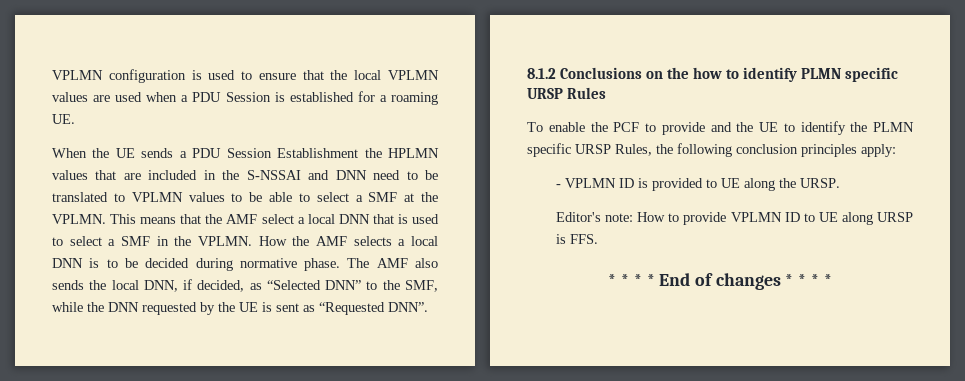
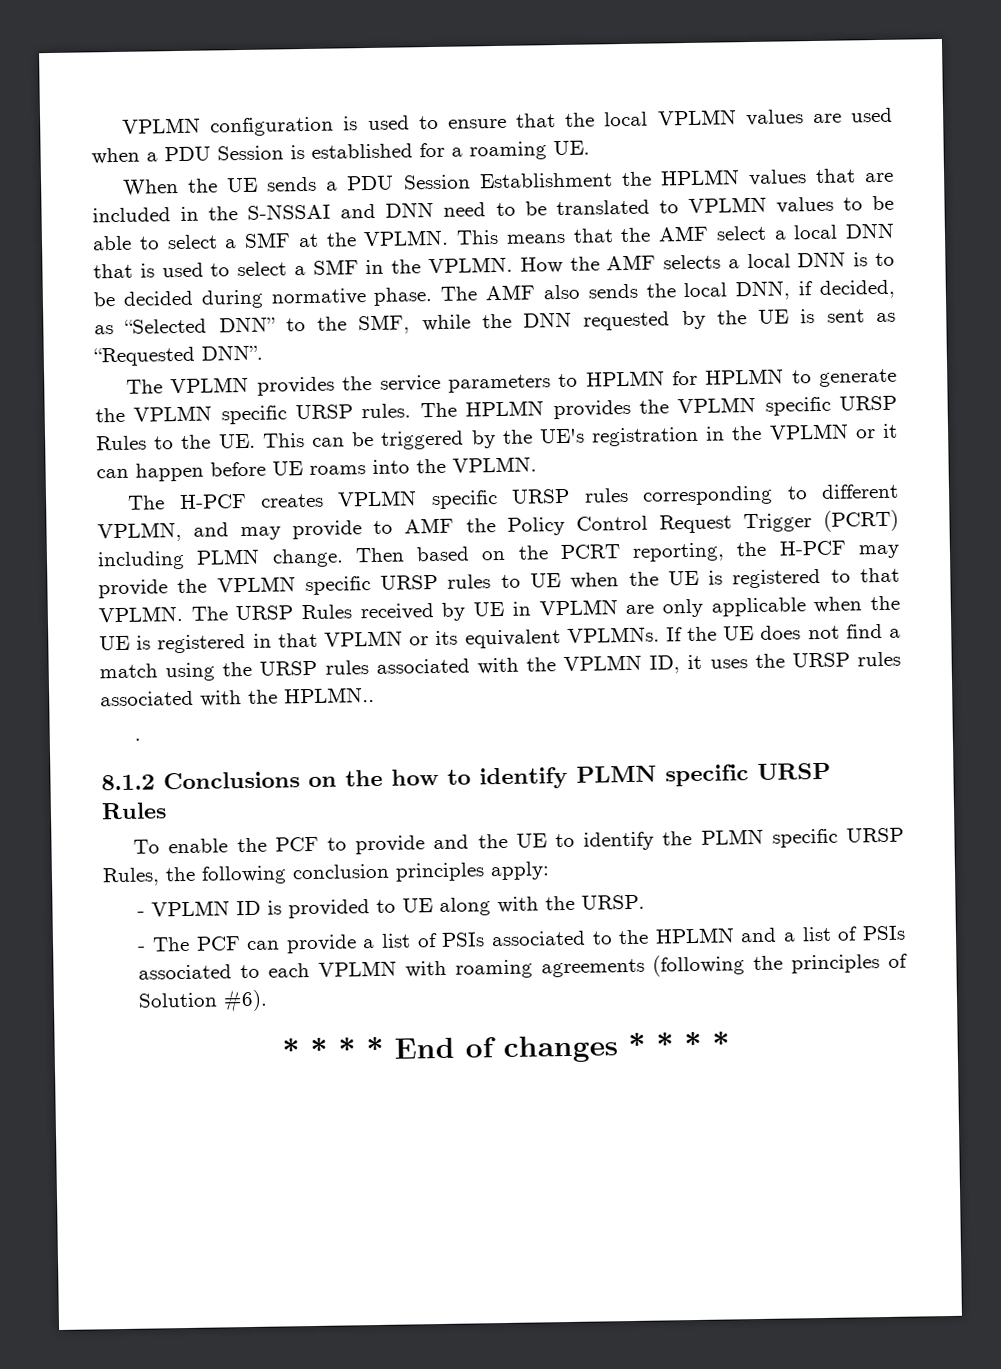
+ The VPLMN provides the service parameters to HPLMN for HPLMN to generate the VPLMN specific URSP rules. The HPLMN provides the VPLMN specific URSP Rules to the UE. This can be triggered by the UE's registration in the VPLMN or it can happen before UE roams into the VPLMN.
+ The H-PCF creates VPLMN specific URSP rules corresponding to different VPLMN, and may provide to AMF the Policy Control Request Trigger (PCRT) including PLMN change. Then based on the PCRT reporting, the H-PCF may provide the VPLMN specific URSP rules to UE when the UE is registered to that VPLMN. The URSP Rules received by UE in VPLMN are only applicable when the UE is registered in that VPLMN or its equivalent VPLMNs. If the UE does not find a match using the URSP rules associated with the VPLMN ID, it uses the URSP rules associated with the HPLMN..
+ .
- - VPLMN ID is provided to UE along the URSP.
+ - VPLMN ID is provided to UE along with the URSP.
- Editor's note: How to provide VPLMN ID to UE along URSP is FFS.
+ - The PCF can provide a list of PSIs associated to the HPLMN and a list of PSIs associated to each VPLMN with roaming agreements (following the principles of Solution #6).

